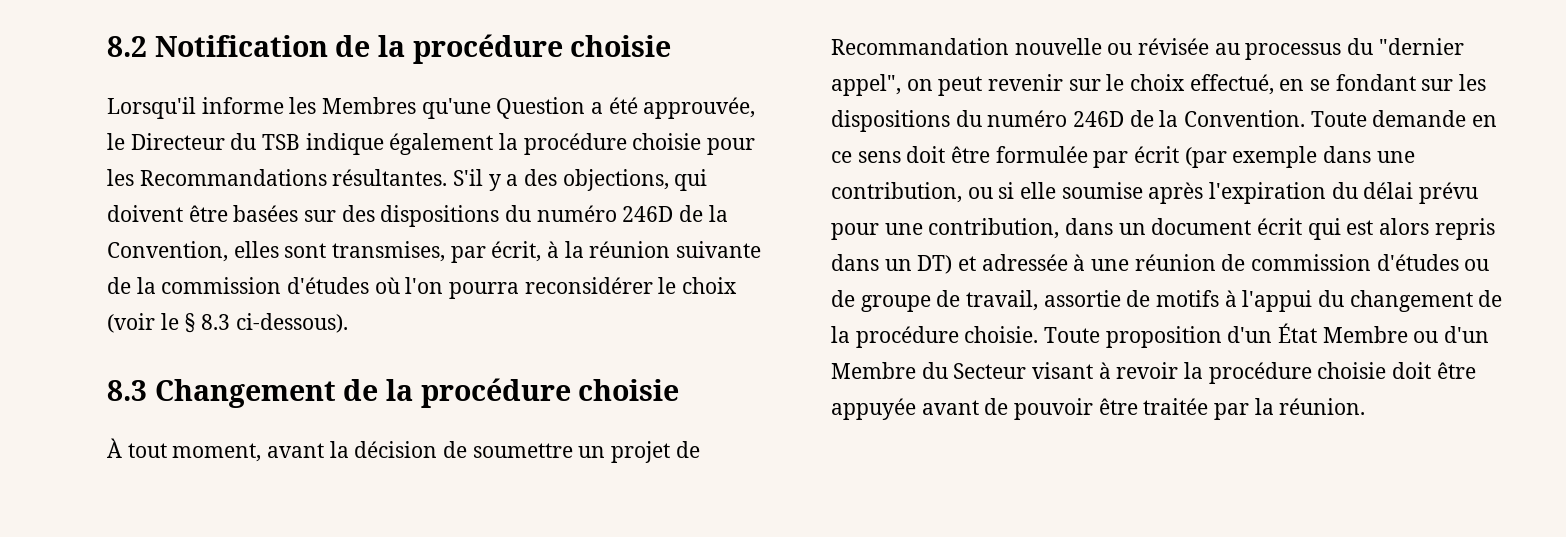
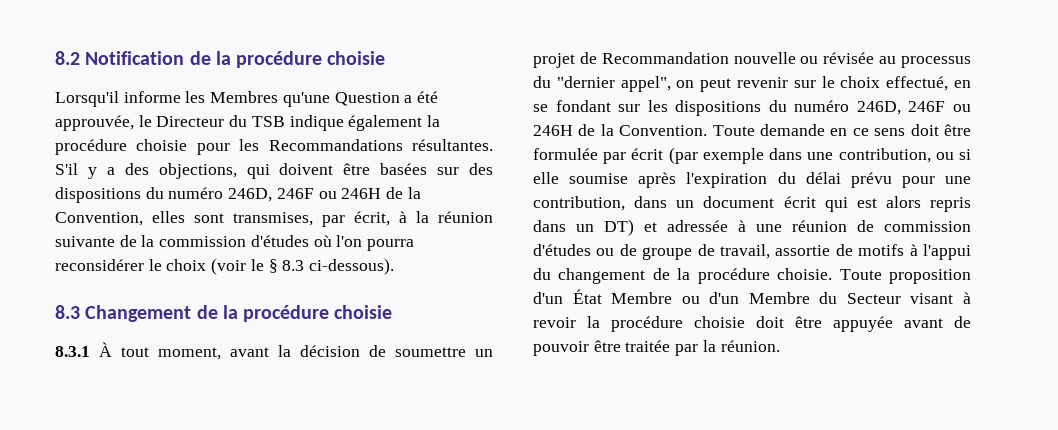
- S'il y a des objections, qui doivent être basées sur des dispositions du numéro 246D de la Convention, elles sont transmises, par écrit, à la réunion suivante de la commission d'études où l'on pourra reconsidérer le choix (voir le § 8.3 ci-dessous).
+ S'il y a des objections, qui doivent être basées sur des dispositions du numéro 246D, 246F ou 246H de la Convention, elles sont transmises, par écrit, à la réunion suivante de la commission d'études où l'on pourra reconsidérer le choix (voir le § 8.3 ci-dessous).
- À tout moment, avant la décision de soumettre un projet de Recommandation nouvelle ou révisée au processus du "dernier appel", on peut revenir sur le choix effectué, en se fondant sur les dispositions du numéro 246D de la Convention.
+ 8.3.1 À tout moment, avant la décision de soumettre un projet de Recommandation nouvelle ou révisée au processus du "dernier appel", on peut revenir sur le choix effectué, en se fondant sur les dispositions du numéro 246D, 246F ou 246H de la Convention.

